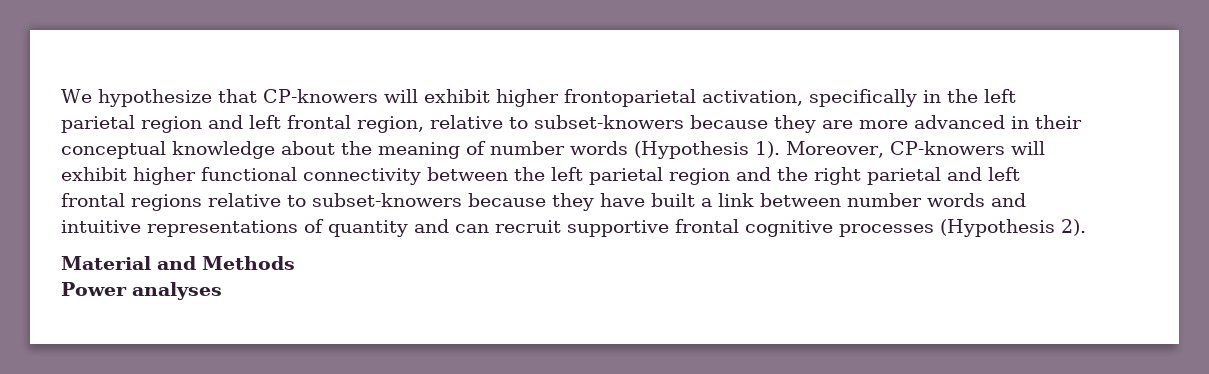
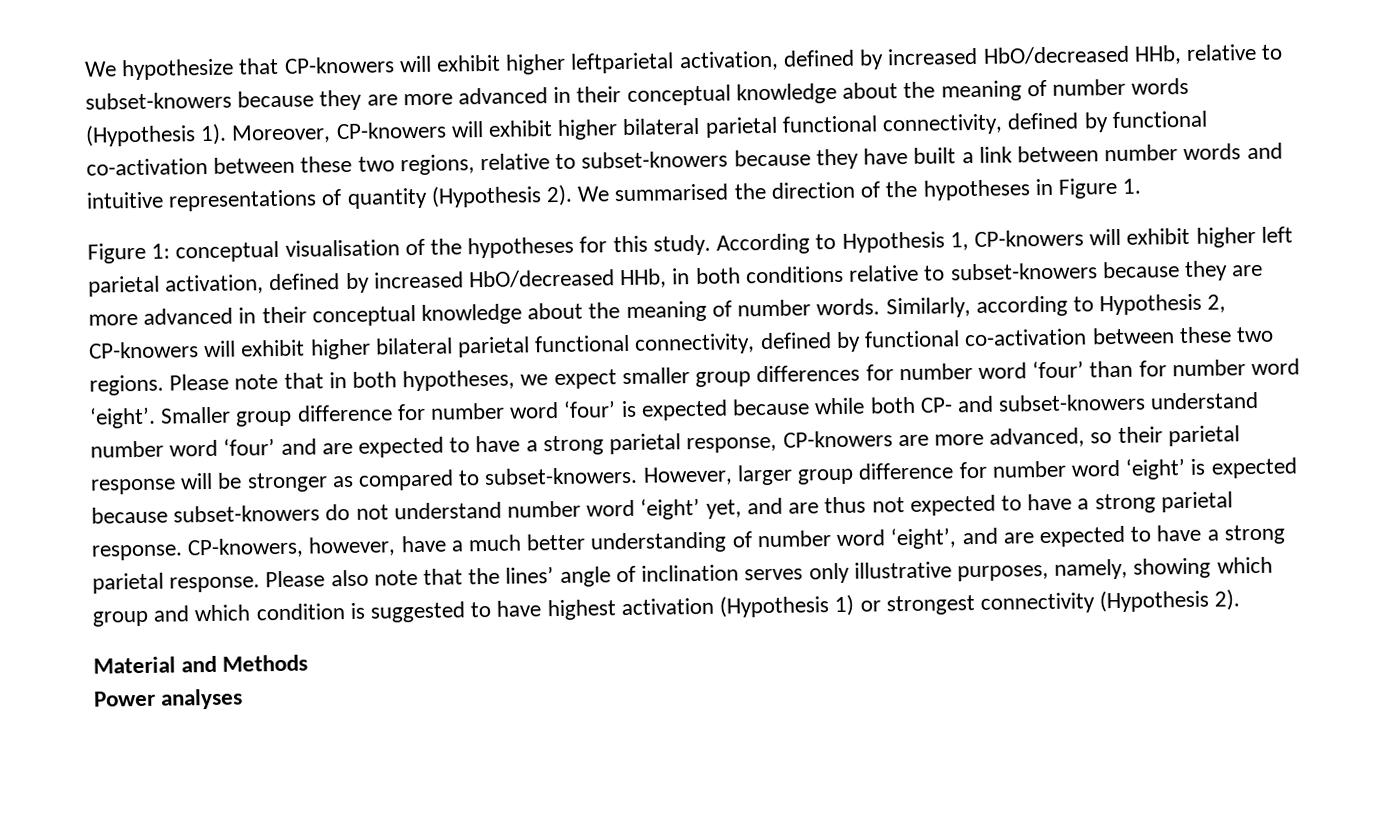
- We hypothesize that CP-knowers will exhibit higher frontoparietal activation, specifically in the left parietal region and left frontal region, relative to subset-knowers because they are more advanced in their conceptual knowledge about the meaning of number words (Hypothesis 1).
+ We hypothesize that CP-knowers will exhibit higher leftparietal activation, defined by increased HbO/decreased HHb, relative to subset-knowers because they are more advanced in their conceptual knowledge about the meaning of number words (Hypothesis 1).
- Moreover, CP-knowers will exhibit higher functional connectivity between the left parietal region and the right parietal and left frontal regions relative to subset-knowers because they have built a link between number words and intuitive representations of quantity and can recruit supportive frontal cognitive processes (Hypothesis 2).
+ Moreover, CP-knowers will exhibit higher bilateral parietal functional connectivity, defined by functional co-activation between these two regions, relative to subset-knowers because they have built a link between number words and intuitive representations of quantity (Hypothesis 2). We summarised the direction of the hypotheses in Figure 1.
+ Figure 1: conceptual visualisation of the hypotheses for this study. According to Hypothesis 1, CP-knowers will exhibit higher left parietal activation, defined by increased HbO/decreased HHb, in both conditions relative to subset-knowers because they are more advanced in their conceptual knowledge about the meaning of number words. Similarly, according to Hypothesis 2, CP-knowers will exhibit higher bilateral parietal functional connectivity, defined by functional co-activation between these two regions. Please note that in both hypotheses, we expect smaller group differences for number word ‘four’ than for number word ‘eight’. Smaller group difference for number word ‘four’ is expected because while both CP- and subset-knowers understand number word ‘four’ and are expected to have a strong parietal response, CP-knowers are more advanced, so their parietal response will be stronger as compared to subset-knowers. However, larger group difference for number word ‘eight’ is expected because subset-knowers do not understand number word ‘eight’ yet, and are thus not expected to have a strong parietal response. CP-knowers, however, have a much better understanding of number word ‘eight’, and are expected to have a strong parietal response. Please also note that the lines’ angle of inclination serves only illustrative purposes, namely, showing which group and which condition is suggested to have highest activation (Hypothesis 1) or strongest connectivity (Hypothesis 2).

